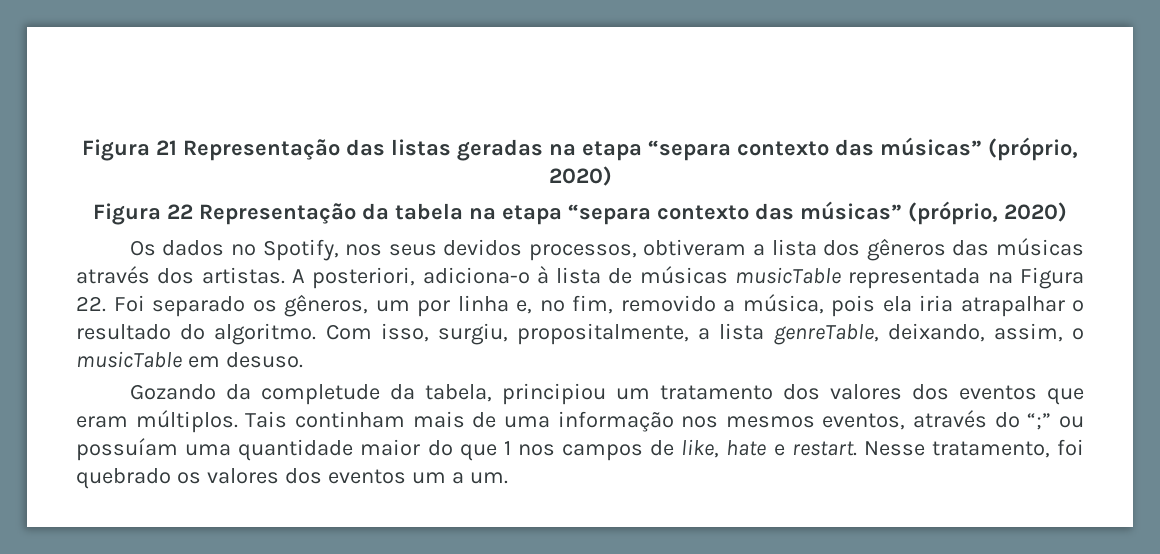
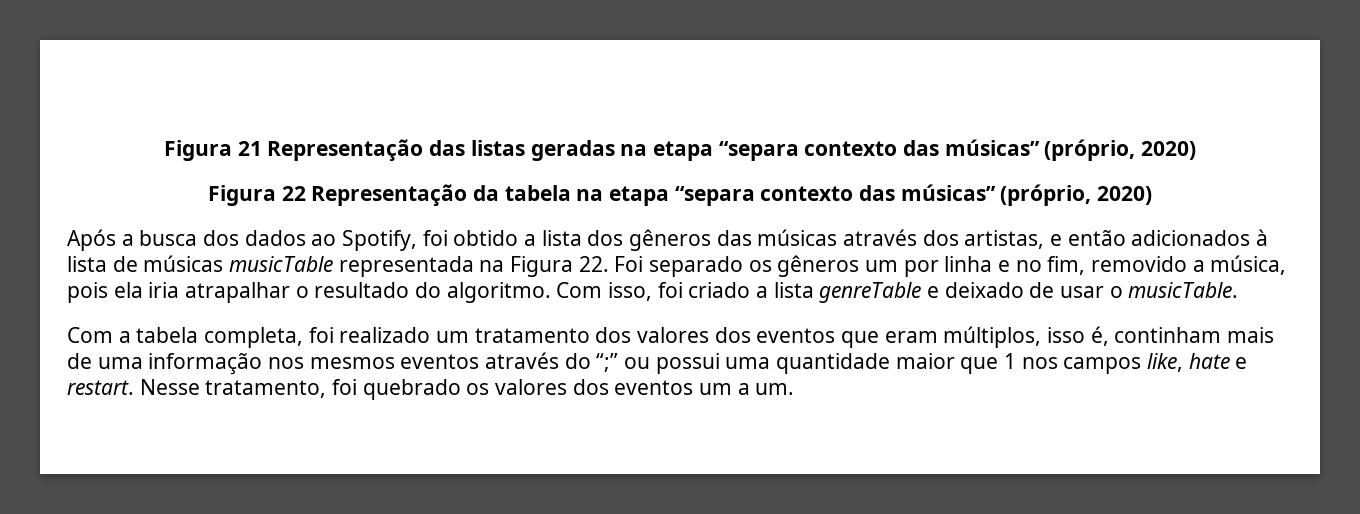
- Os dados no Spotify, nos seus devidos processos, obtiveram a lista dos gêneros das músicas através dos artistas. A posteriori, adiciona-o à lista de músicas musicTable representada na Figura 22. Foi separado os gêneros, um por linha e, no fim, removido a música, pois ela iria atrapalhar o resultado do algoritmo.
+ Após a busca dos dados ao Spotify, foi obtido a lista dos gêneros das músicas através dos artistas, e então adicionados à lista de músicas musicTable representada na Figura 22. Foi separado os gêneros um por linha e no fim, removido a música, pois ela iria atrapalhar o resultado do algoritmo.
- Com isso, surgiu, propositalmente, a lista genreTable, deixando, assim, o musicTable em desuso.
- Gozando da completude da tabela, principiou um tratamento dos valores dos eventos que eram múltiplos. Tais continham mais de uma informação nos mesmos eventos, através do “;” ou possuíam uma quantidade maior do que 1 nos campos de like, hate e restart.
+ Com isso, foi criado a lista genreTable e deixado de usar o musicTable.
+ Com a tabela completa, foi realizado um tratamento dos valores dos eventos que eram múltiplos, isso é, continham mais de uma informação nos mesmos eventos através do “;” ou possui uma quantidade maior que 1 nos campos like, hate e restart.

